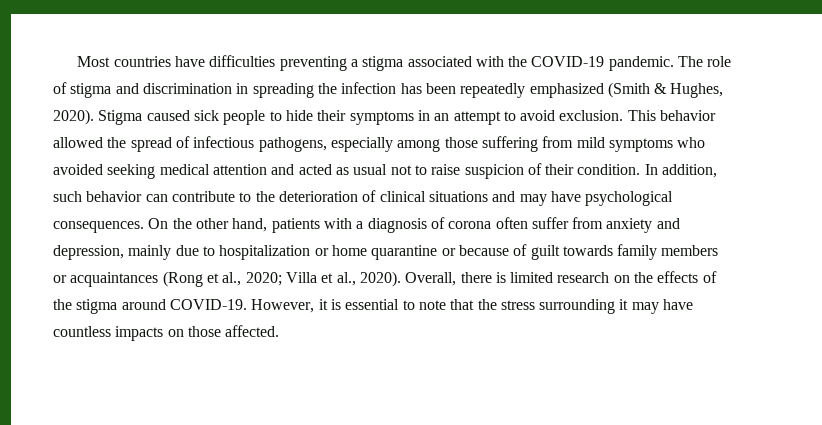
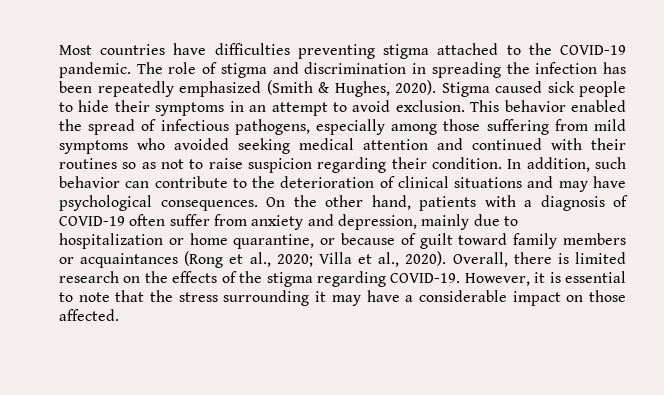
- Most countries have difficulties preventing a stigma associated with the COVID-19 pandemic.
+ Most countries have difficulties preventing stigma attached to the COVID-19 pandemic.
- This behavior allowed the spread of infectious pathogens, especially among those suffering from mild symptoms who avoided seeking medical attention and acted as usual not to raise suspicion of their condition.
+ This behavior enabled the spread of infectious pathogens, especially among those suffering from mild symptoms who avoided seeking medical attention and continued with their routines so as not to raise suspicion regarding their condition.
- On the other hand, patients with a diagnosis of corona often suffer from anxiety and depression, mainly due to hospitalization or home quarantine or because of guilt towards family members or acquaintances (Rong et al., 2020; Villa et al., 2020).
+ On the other hand, patients with a diagnosis of COVID-19 often suffer from anxiety and depression, mainly due to hospitalization or home quarantine, or because of guilt toward family members or acquaintances (Rong et al., 2020; Villa et al., 2020).
- Overall, there is limited research on the effects of the stigma around COVID-19.
+ Overall, there is limited research on the effects of the stigma regarding COVID-19.
- However, it is essential to note that the stress surrounding it may have countless impacts on those affected.
+ However, it is essential to note that the stress surrounding it may have a considerable impact on those affected.

